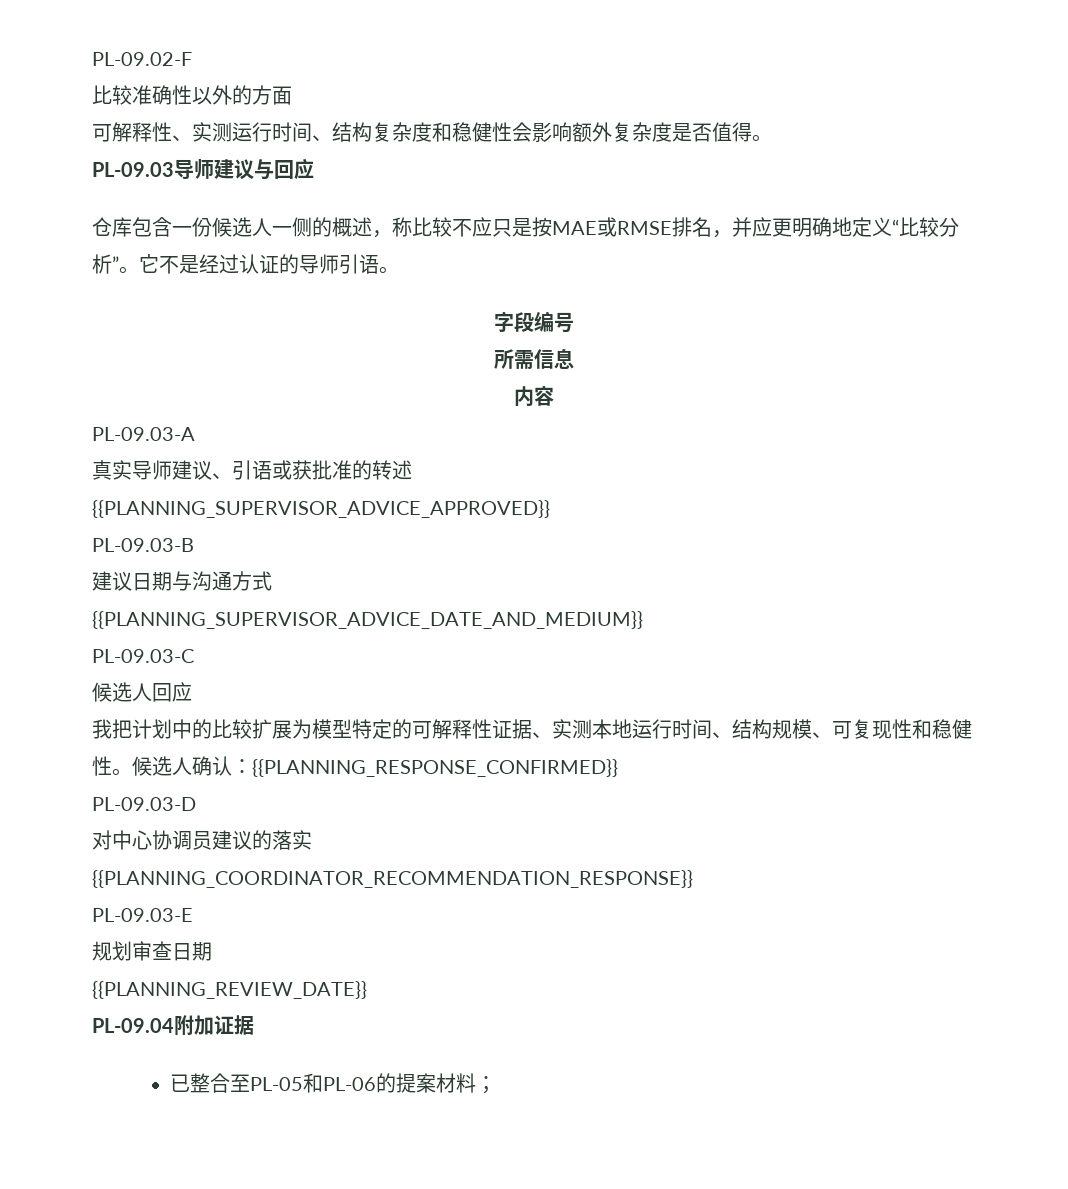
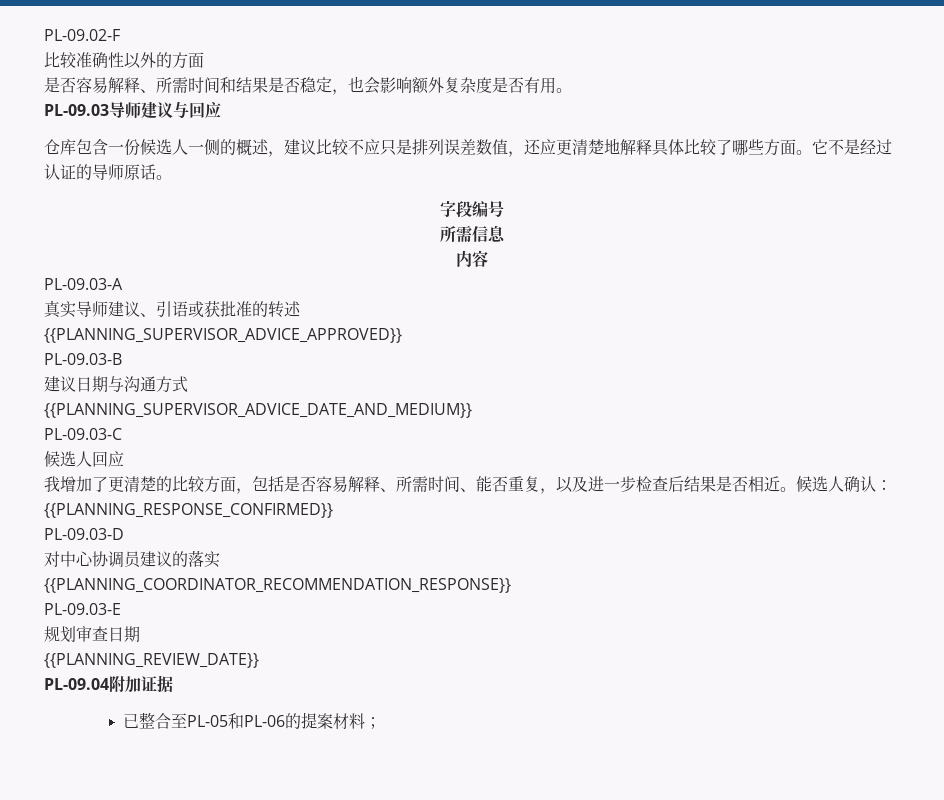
- 可解释性、实测运行时间、结构复杂度和稳健性会影响额外复杂度是否值得。
+ 是否容易解释、所需时间和结果是否稳定，也会影响额外复杂度是否有用。
- 仓库包含一份候选人一侧的概述，称比较不应只是按MAE或RMSE排名，并应更明确地定义“比较分析”。
+ 仓库包含一份候选人一侧的概述，建议比较不应只是排列误差数值，还应更清楚地解释具体比较了哪些方面。
- 它不是经过认证的导师引语。
+ 它不是经过认证的导师原话。
- 我把计划中的比较扩展为模型特定的可解释性证据、实测本地运行时间、结构规模、可复现性和稳健性。
+ 我增加了更清楚的比较方面，包括是否容易解释、所需时间、能否重复，以及进一步检查后结果是否相近。

